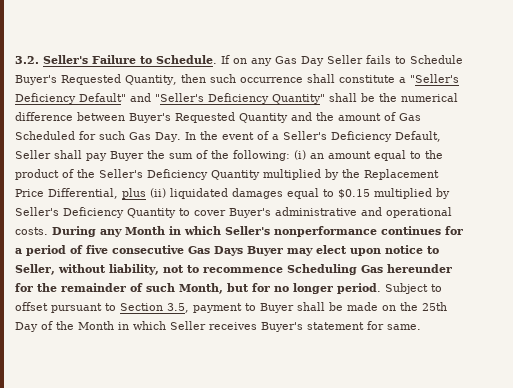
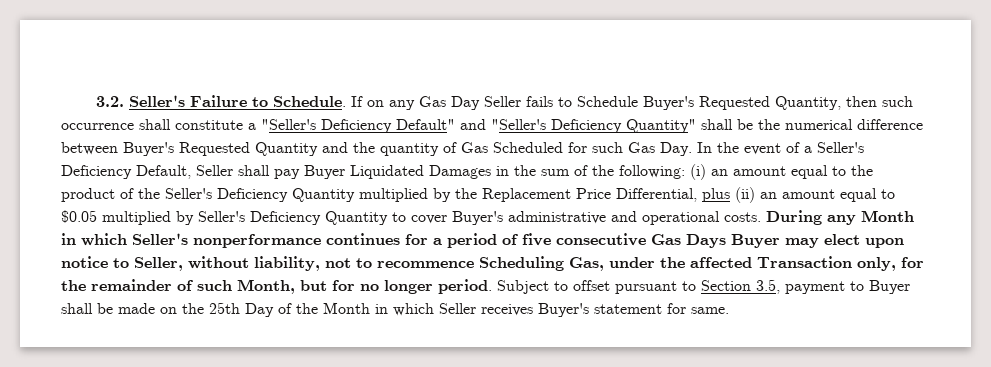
- If on any Gas Day Seller fails to Schedule Buyer's Requested Quantity, then such occurrence shall constitute a "Seller's Deficiency Default" and "Seller's Deficiency Quantity" shall be the numerical difference between Buyer's Requested Quantity and the amount of Gas Scheduled for such Gas Day. In the event of a Seller's Deficiency Default, Seller shall pay Buyer the sum of the following:
+ If on any Gas Day Seller fails to Schedule Buyer's Requested Quantity, then such occurrence shall constitute a "Seller's Deficiency Default" and "Seller's Deficiency Quantity" shall be the numerical difference between Buyer's Requested Quantity and the quantity of Gas Scheduled for such Gas Day. In the event of a Seller's Deficiency Default, Seller shall pay Buyer Liquidated Damages in the sum of the following:
- (i) an amount equal to the product of the Seller's Deficiency Quantity multiplied by the Replacement Price Differential, plus (ii) liquidated damages equal to $0.15 multiplied by Seller's Deficiency Quantity to cover Buyer's administrative and operational costs.
+ (i) an amount equal to the product of the Seller's Deficiency Quantity multiplied by the Replacement Price Differential, plus (ii) an amount equal to $0.05 multiplied by Seller's Deficiency Quantity to cover Buyer's administrative and operational costs.
- During any Month in which Seller's nonperformance continues for a period of five consecutive Gas Days Buyer may elect upon notice to Seller, without liability, not to recommence Scheduling Gas hereunder for the remainder of such Month, but for no longer period.
+ During any Month in which Seller's nonperformance continues for a period of five consecutive Gas Days Buyer may elect upon notice to Seller, without liability, not to recommence Scheduling Gas, under the affected Transaction only, for the remainder of such Month, but for no longer period.

